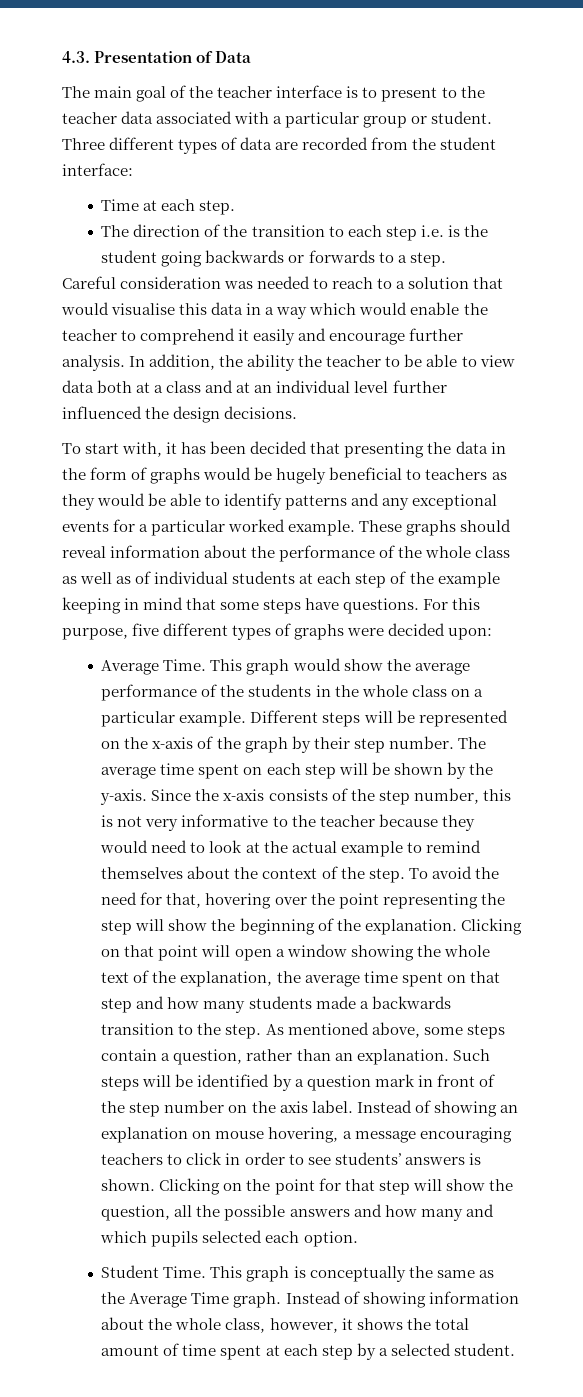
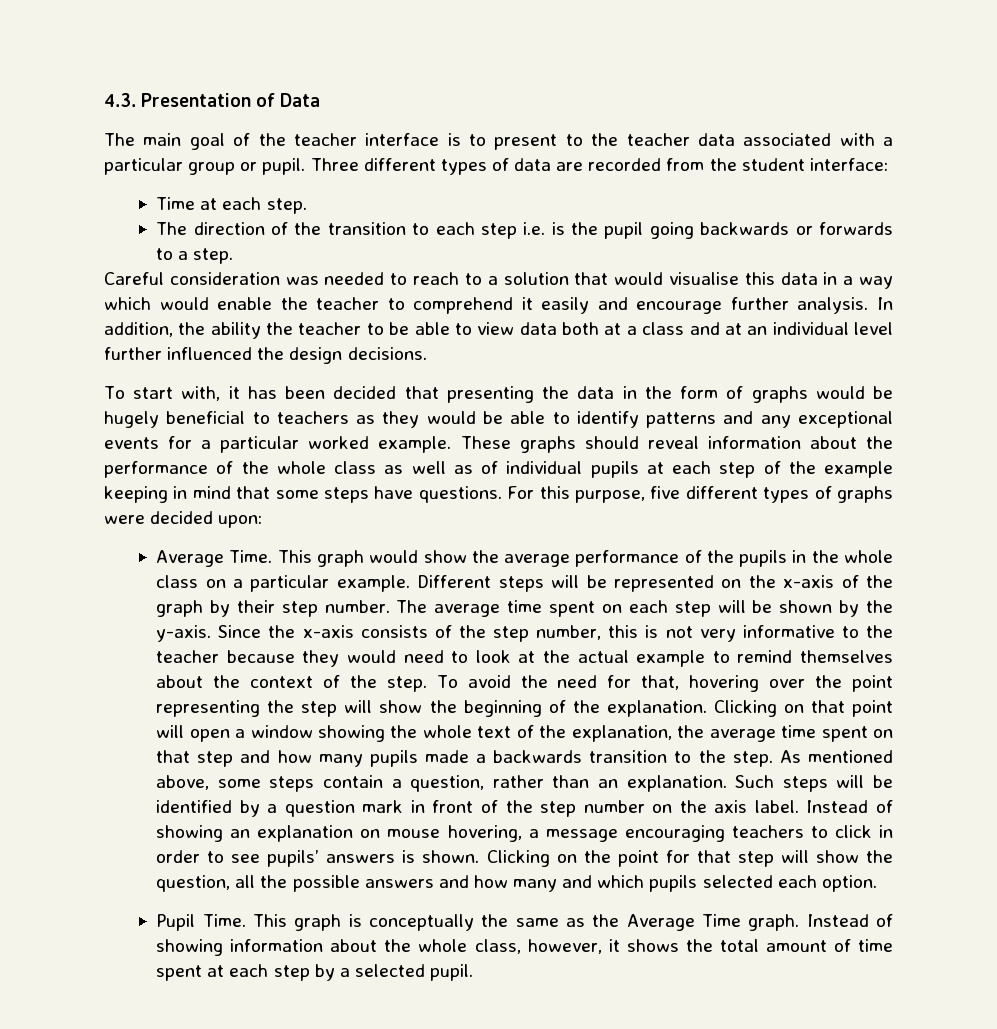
- The main goal of the teacher interface is to present to the teacher data associated with a particular group or student.
+ The main goal of the teacher interface is to present to the teacher data associated with a particular group or pupil.
- The direction of the transition to each step i.e. is the student going backwards or forwards to a step.
+ The direction of the transition to each step i.e. is the pupil going backwards or forwards to a step.
- These graphs should reveal information about the performance of the whole class as well as of individual students at each step of the example keeping in mind that some steps have questions.
+ These graphs should reveal information about the performance of the whole class as well as of individual pupils at each step of the example keeping in mind that some steps have questions.
- This graph would show the average performance of the students in the whole class on a particular example.
+ This graph would show the average performance of the pupils in the whole class on a particular example.
- Clicking on that point will open a window showing the whole text of the explanation, the average time spent on that step and how many students made a backwards transition to the step.
+ Clicking on that point will open a window showing the whole text of the explanation, the average time spent on that step and how many pupils made a backwards transition to the step.
- Instead of showing an explanation on mouse hovering, a message encouraging teachers to click in order to see students’ answers is shown.
+ Instead of showing an explanation on mouse hovering, a message encouraging teachers to click in order to see pupils’ answers is shown.
- Student Time.
+ Pupil Time.
- Instead of showing information about the whole class, however, it shows the total amount of time spent at each step by a selected student.
+ Instead of showing information about the whole class, however, it shows the total amount of time spent at each step by a selected pupil.

